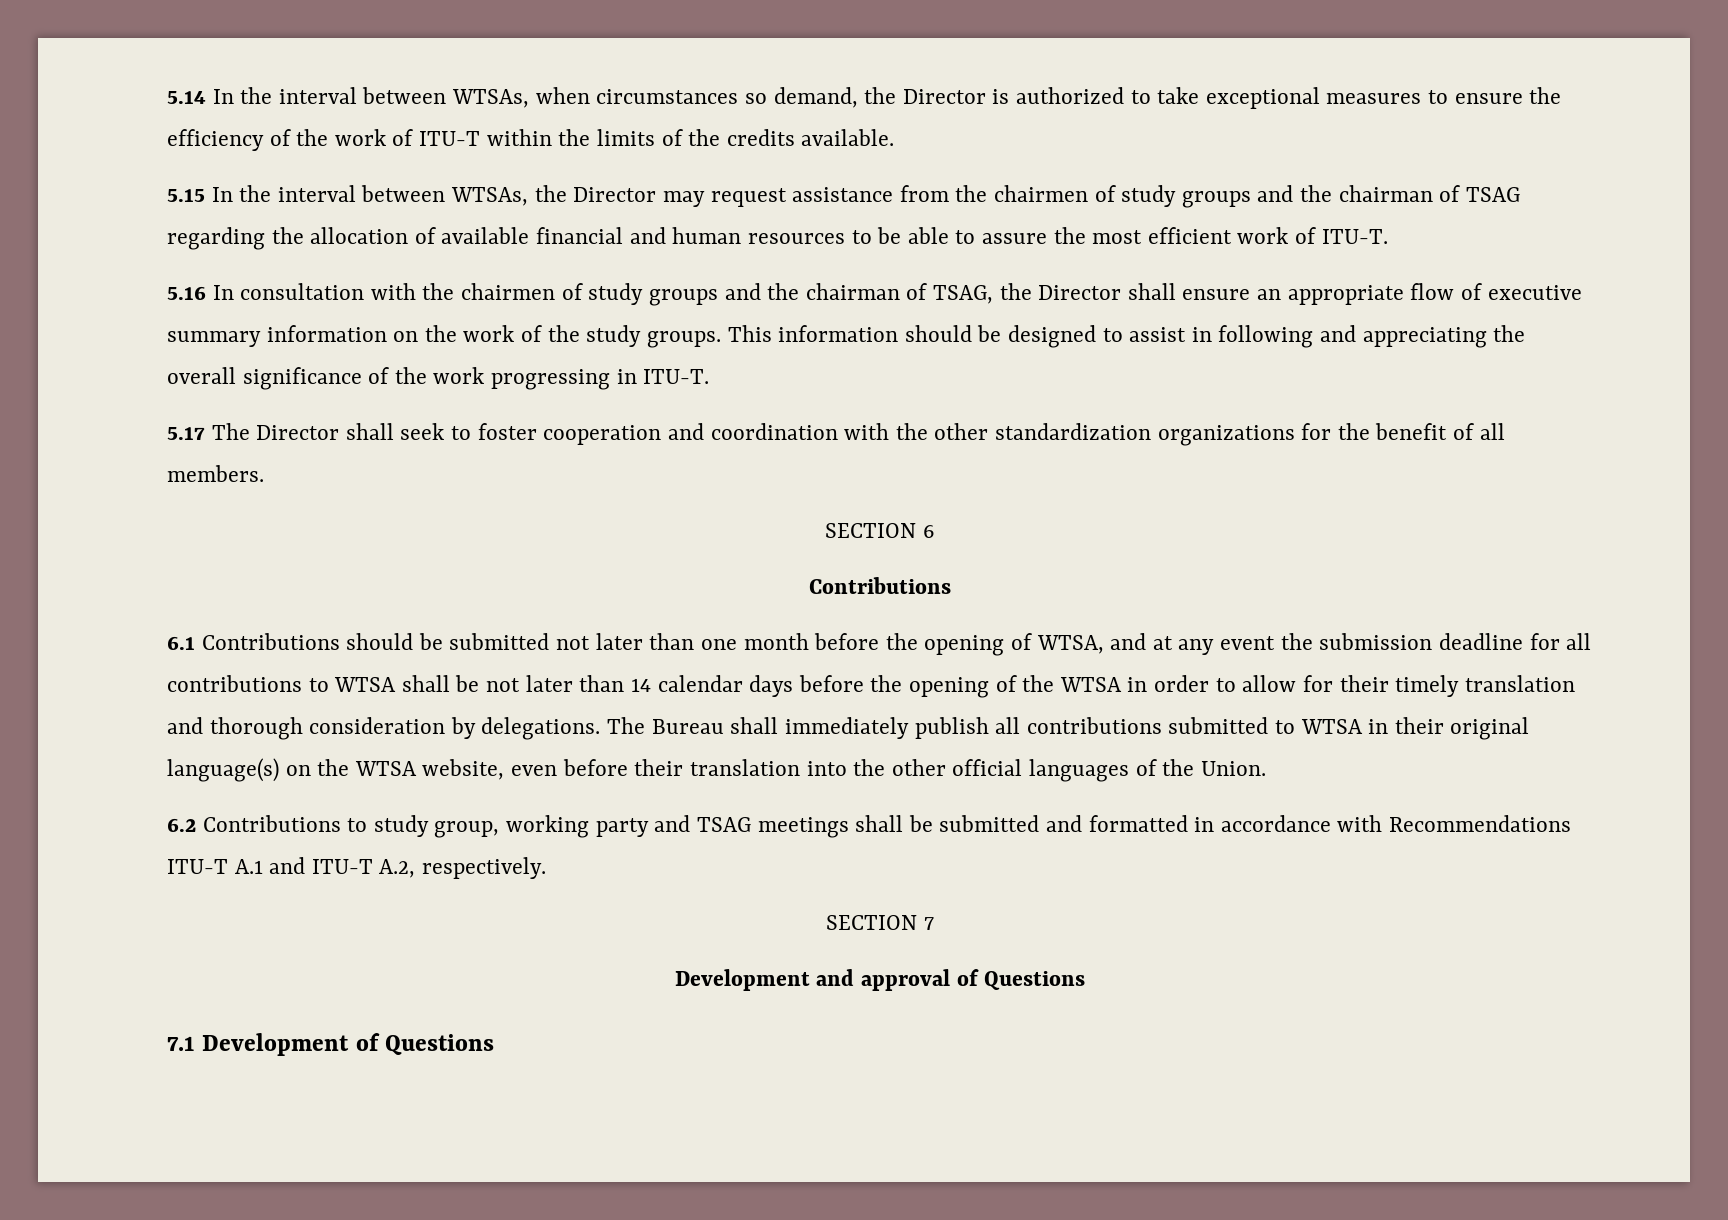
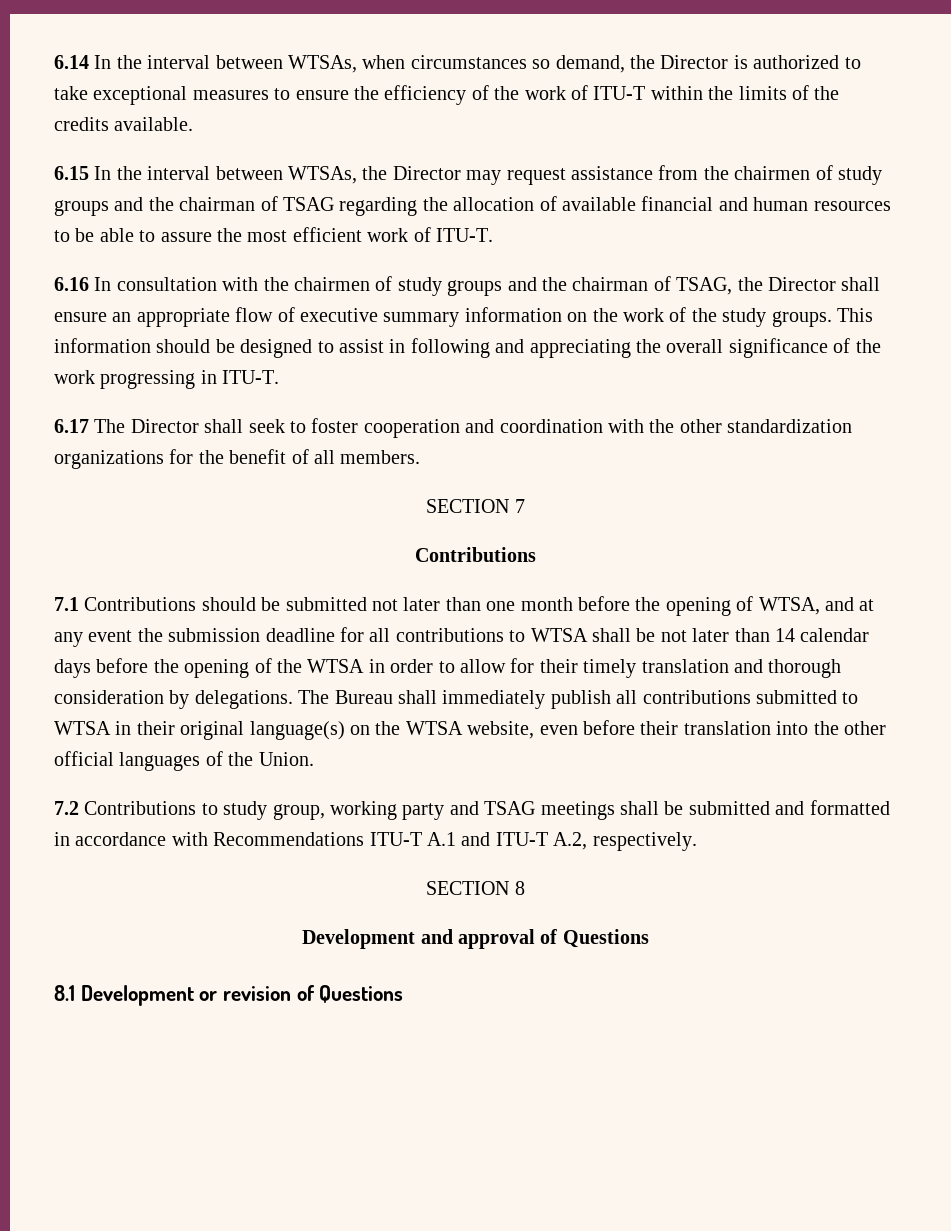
- 5.14 In the interval between WTSAs, when circumstances so demand, the Director is authorized to take exceptional measures to ensure the efficiency of the work of ITU-T within the limits of the credits available.
+ 6.14 In the interval between WTSAs, when circumstances so demand, the Director is authorized to take exceptional measures to ensure the efficiency of the work of ITU-T within the limits of the credits available.
- 5.15 In the interval between WTSAs, the Director may request assistance from the chairmen of study groups and the chairman of TSAG regarding the allocation of available financial and human resources to be able to assure the most efficient work of ITU-T.
+ 6.15 In the interval between WTSAs, the Director may request assistance from the chairmen of study groups and the chairman of TSAG regarding the allocation of available financial and human resources to be able to assure the most efficient work of ITU-T.
- 5.16 In consultation with the chairmen of study groups and the chairman of TSAG, the Director shall ensure an appropriate flow of executive summary information on the work of the study groups.
+ 6.16 In consultation with the chairmen of study groups and the chairman of TSAG, the Director shall ensure an appropriate flow of executive summary information on the work of the study groups.
- 5.17 The Director shall seek to foster cooperation and coordination with the other standardization organizations for the benefit of all members.
+ 6.17 The Director shall seek to foster cooperation and coordination with the other standardization organizations for the benefit of all members.
- SECTION 6
+ SECTION 7
- 6.1 Contributions should be submitted not later than one month before the opening of WTSA, and at any event the submission deadline for all contributions to WTSA shall be not later than 14 calendar days before the opening of the WTSA in order to allow for their timely translation and thorough consideration by delegations.
+ 7.1 Contributions should be submitted not later than one month before the opening of WTSA, and at any event the submission deadline for all contributions to WTSA shall be not later than 14 calendar days before the opening of the WTSA in order to allow for their timely translation and thorough consideration by delegations.
- 6.2 Contributions to study group, working party and TSAG meetings shall be submitted and formatted in accordance with Recommendations ITU-T A.1 and ITU-T A.2, respectively.
+ 7.2 Contributions to study group, working party and TSAG meetings shall be submitted and formatted in accordance with Recommendations ITU-T A.1 and ITU-T A.2, respectively.
- SECTION 7
+ SECTION 8
- 7.1 Development of Questions
+ 8.1 Development or revision of Questions

